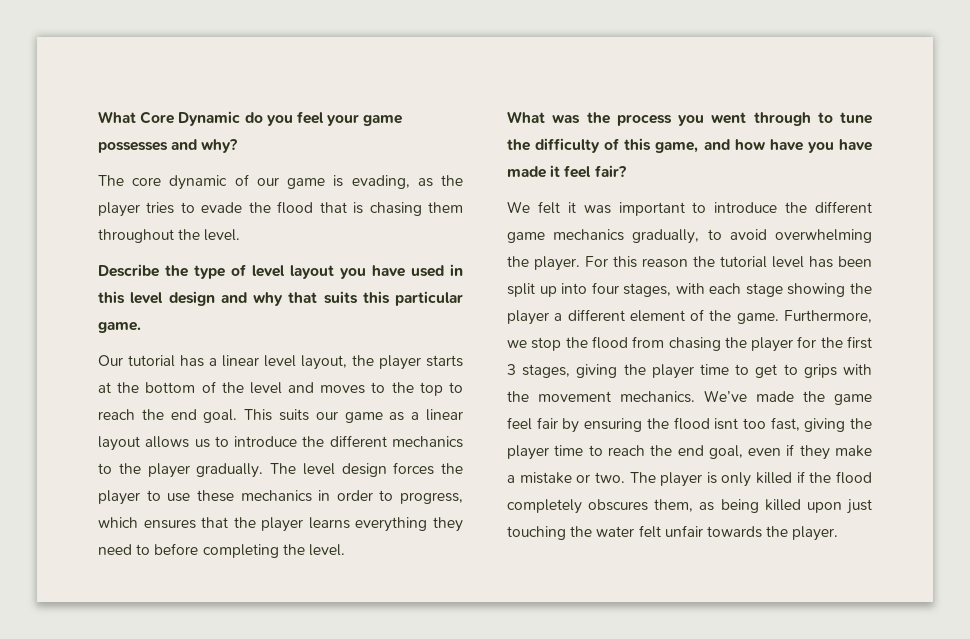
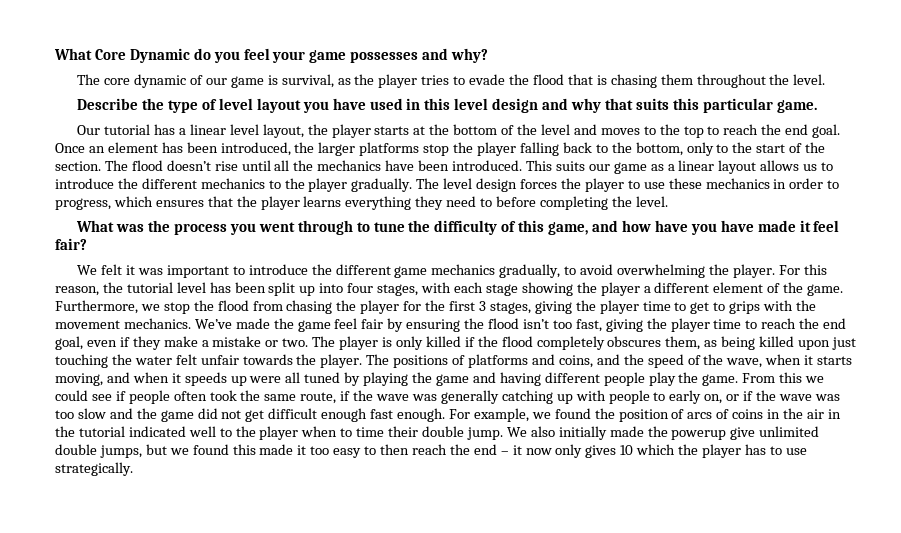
- The core dynamic of our game is evading, as the player tries to evade the flood that is chasing them throughout the level.
+ The core dynamic of our game is survival, as the player tries to evade the flood that is chasing them throughout the level.
+ Once an element has been introduced, the larger platforms stop the player falling back to the bottom, only to the start of the section. The flood doesn’t rise until all the mechanics have been introduced.
- For this reason the tutorial level has been split up into four stages, with each stage showing the player a different element of the game.
+ For this reason, the tutorial level has been split up into four stages, with each stage showing the player a different element of the game.
- We’ve made the game feel fair by ensuring the flood isnt too fast, giving the player time to reach the end goal, even if they make a mistake or two.
+ We’ve made the game feel fair by ensuring the flood isn’t too fast, giving the player time to reach the end goal, even if they make a mistake or two.
+ The positions of platforms and coins, and the speed of the wave, when it starts moving, and when it speeds up were all tuned by playing the game and having different people play the game. From this we could see if people often took the same route, if the wave was generally catching up with people to early on, or if the wave was too slow and the game did not get difficult enough fast enough. For example, we found the position of arcs of coins in the air in the tutorial indicated well to the player when to time their double jump. We also initially made the powerup give unlimited double jumps, but we found this made it too easy to then reach the end – it now only gives 10 which the player has to use strategically.

